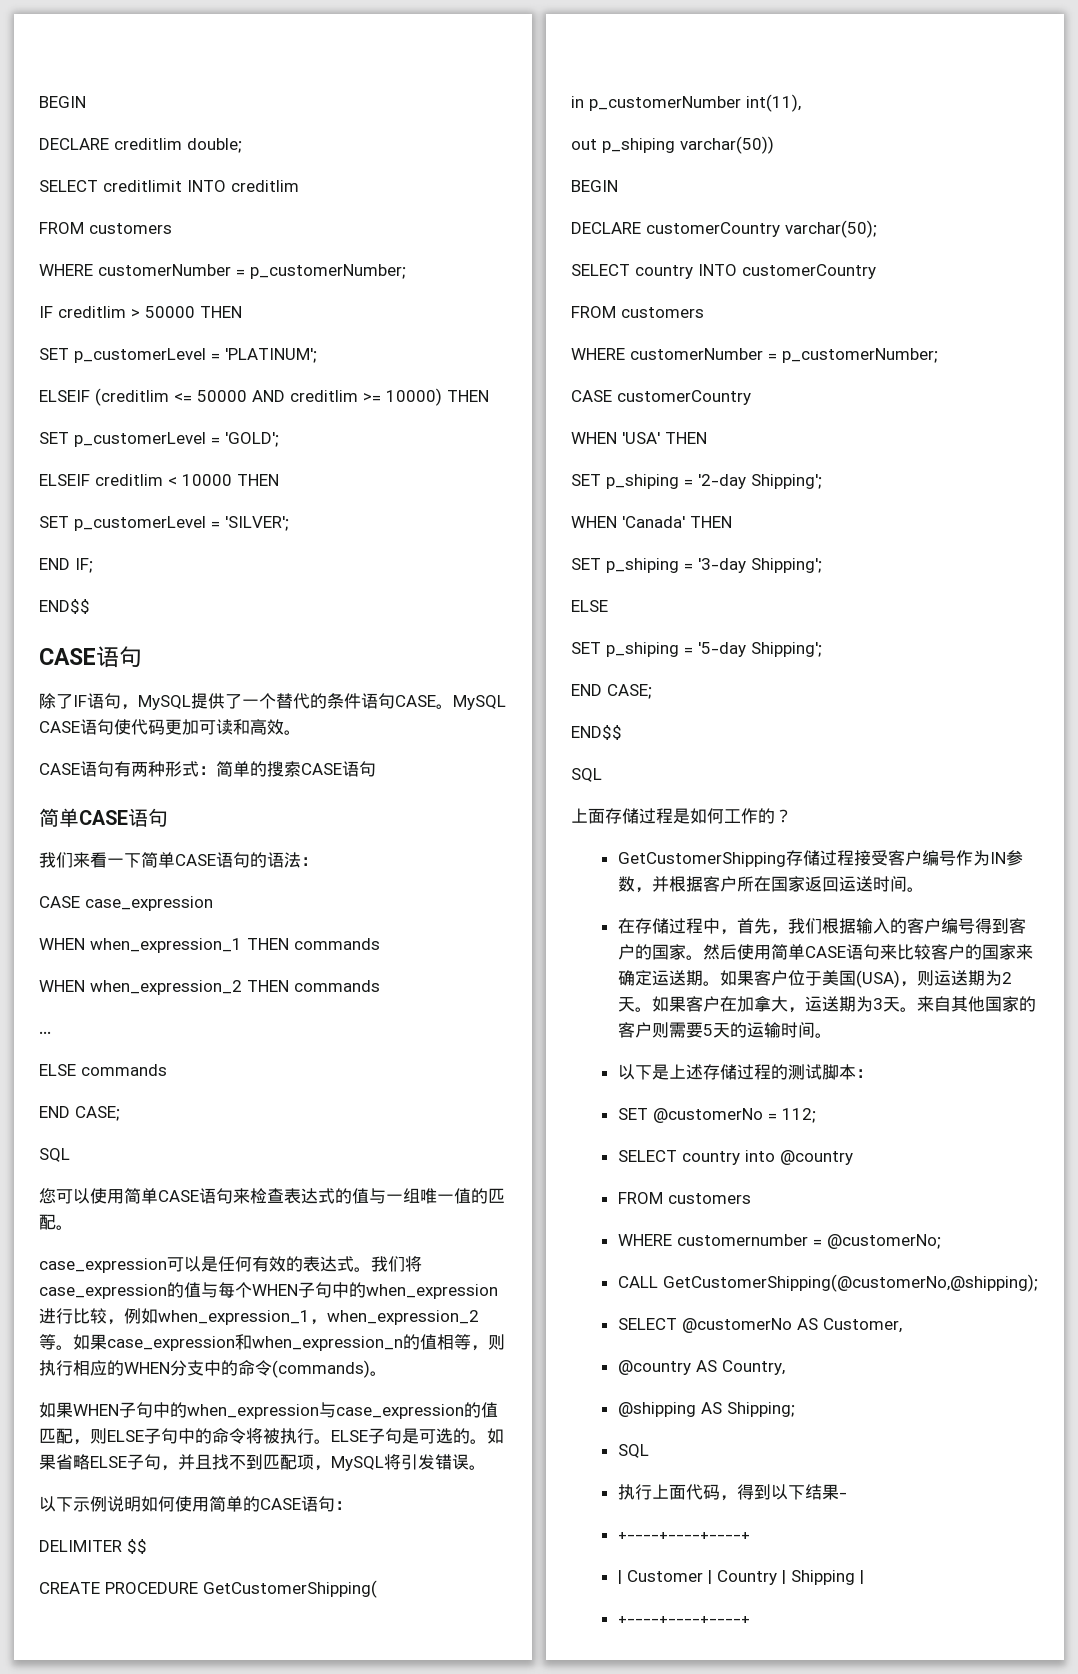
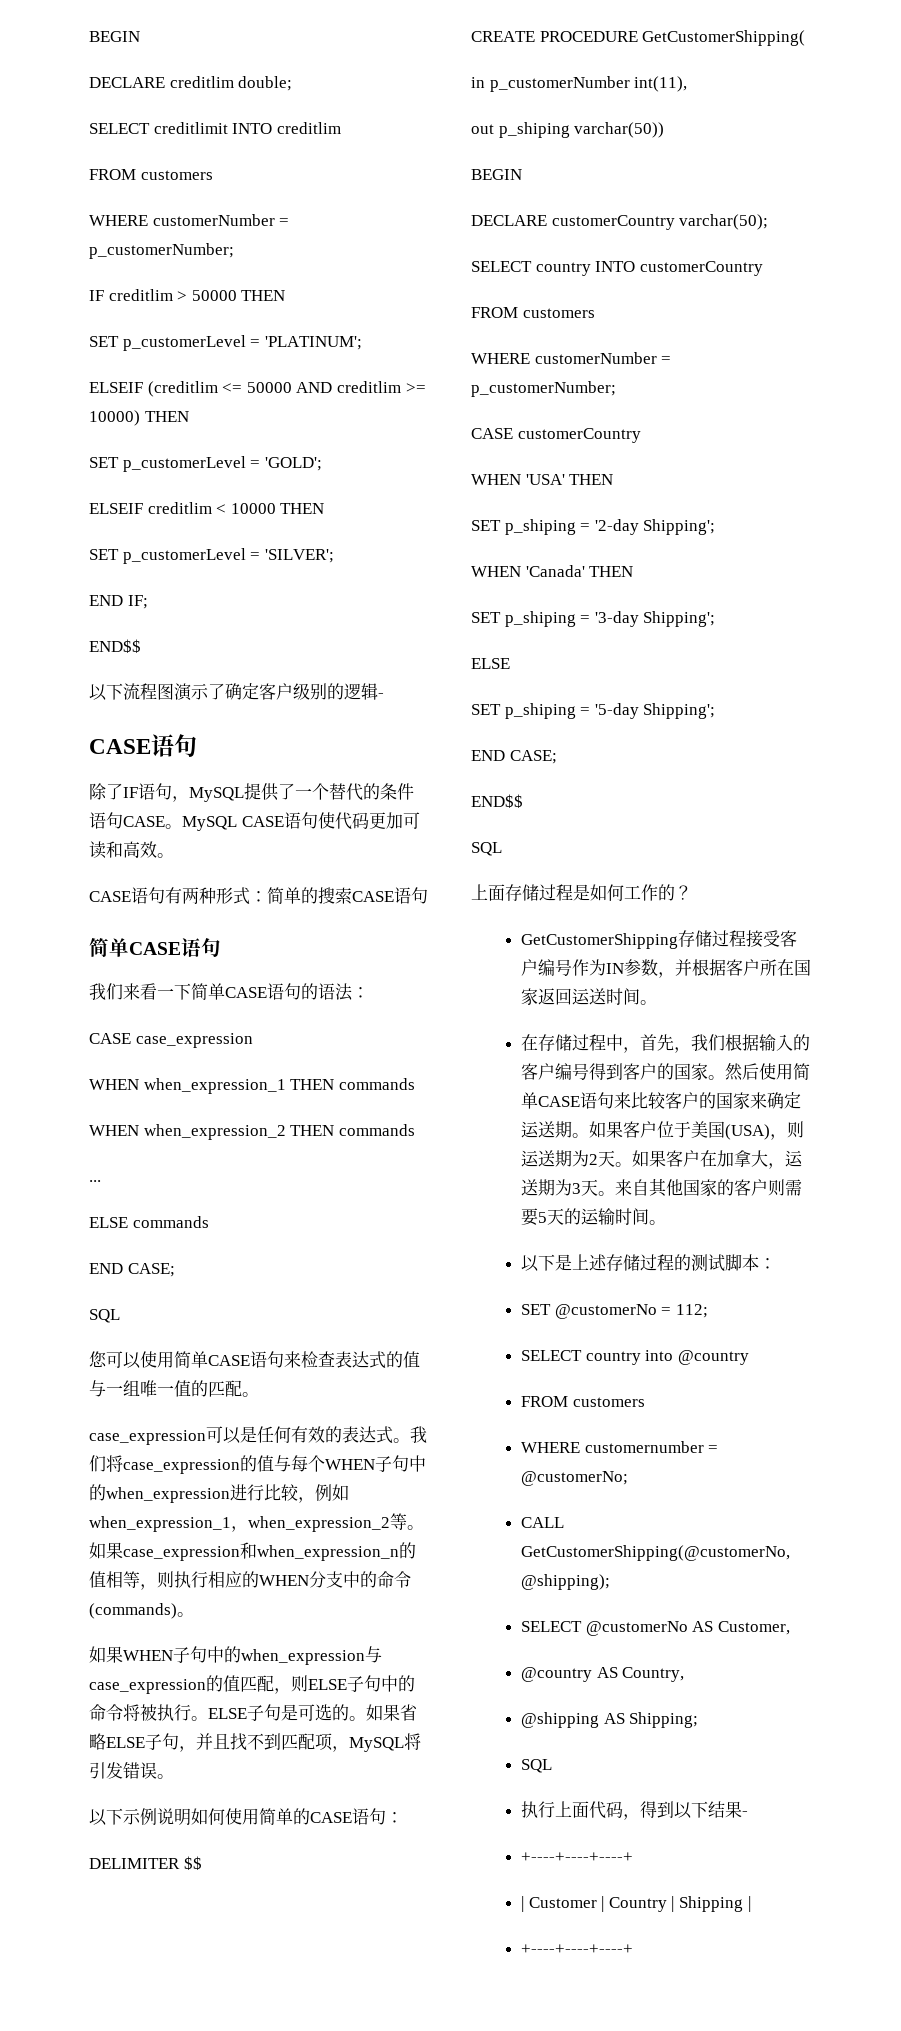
+ 以下流程图演示了确定客户级别的逻辑-

